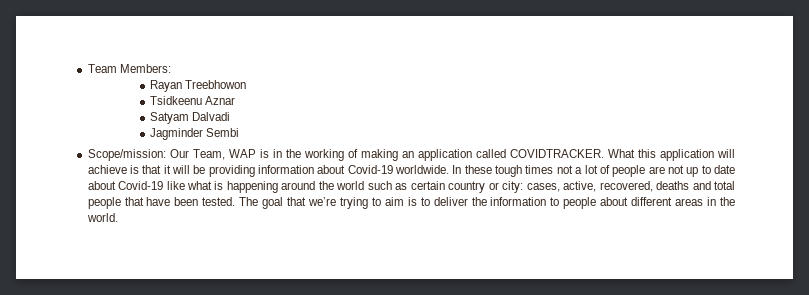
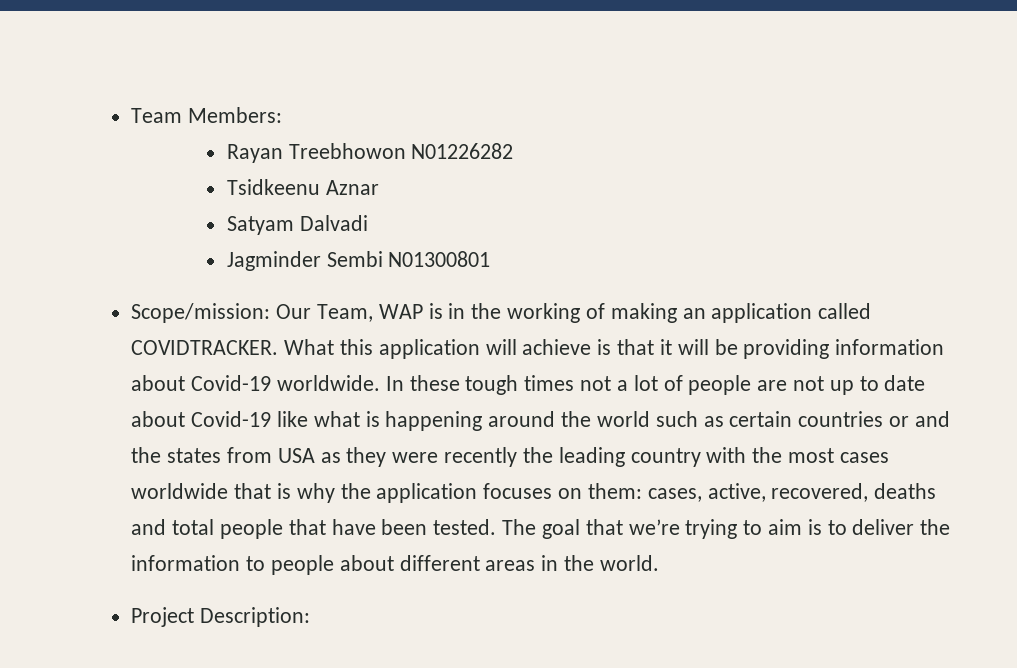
- Rayan Treebhowon
+ Rayan Treebhowon N01226282
- Jagminder Sembi
+ Jagminder Sembi N01300801
- In these tough times not a lot of people are not up to date about Covid-19 like what is happening around the world such as certain country or city: cases, active, recovered, deaths and total people that have been tested.
+ In these tough times not a lot of people are not up to date about Covid-19 like what is happening around the world such as certain countries or and the states from USA as they were recently the leading country with the most cases worldwide that is why the application focuses on them: cases, active, recovered, deaths and total people that have been tested.
+ Project Description:

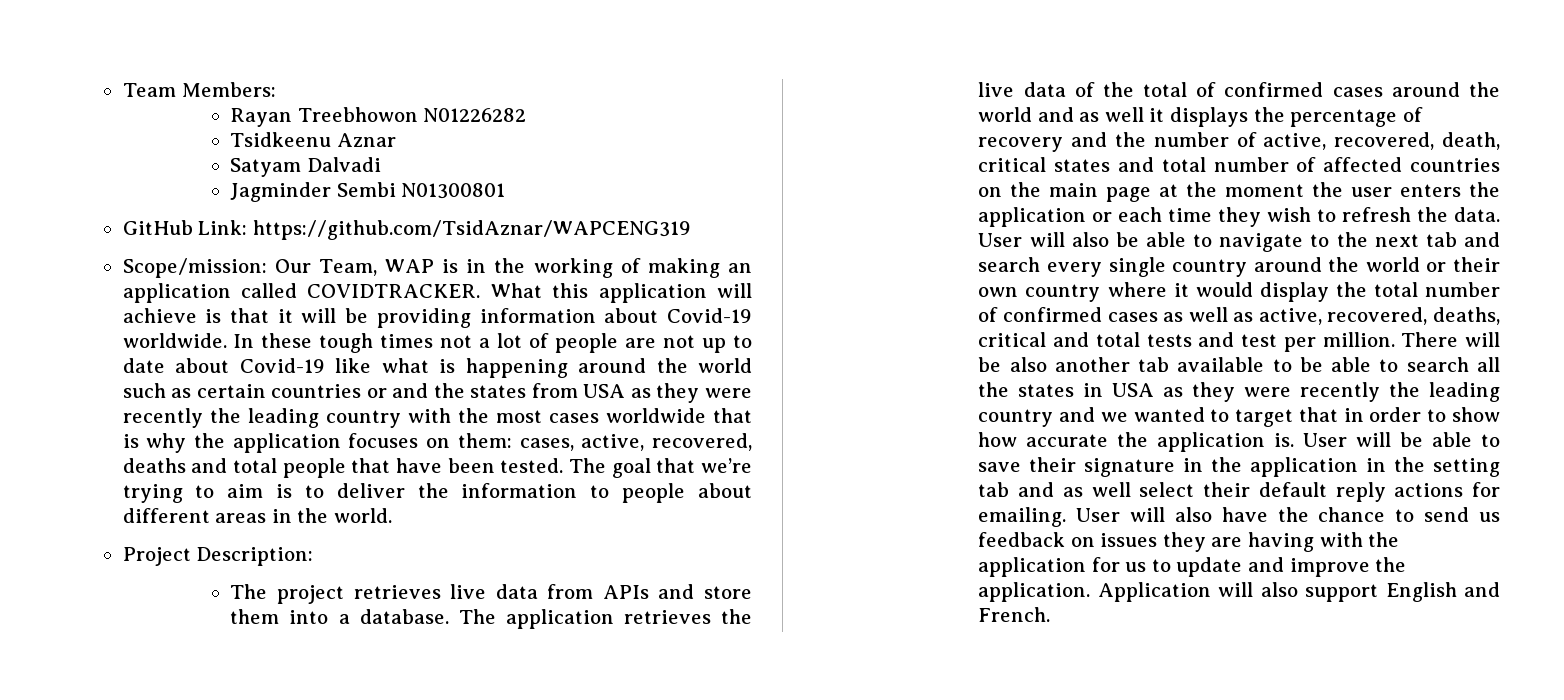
+ GitHub Link: https://github.com/TsidAznar/WAPCENG319
+ The project retrieves live data from APIs and store them into a database. The application retrieves the live data of the total of confirmed cases around the world and as well it displays the percentage of recovery and the number of active, recovered, death, critical states and total number of affected countries on the main page at the moment the user enters the application or each time they wish to refresh the data. User will also be able to navigate to the next tab and search every single country around the world or their own country where it would display the total number of confirmed cases as well as active, recovered, deaths, critical and total tests and test per million. There will be also another tab available to be able to search all the states in USA as they were recently the leading country and we wanted to target that in order to show how accurate the application is. User will be able to save their signature in the application in the setting tab and as well select their default reply actions for emailing. User will also have the chance to send us feedback on issues they are having with the application for us to update and improve the application. Application will also support English and French.

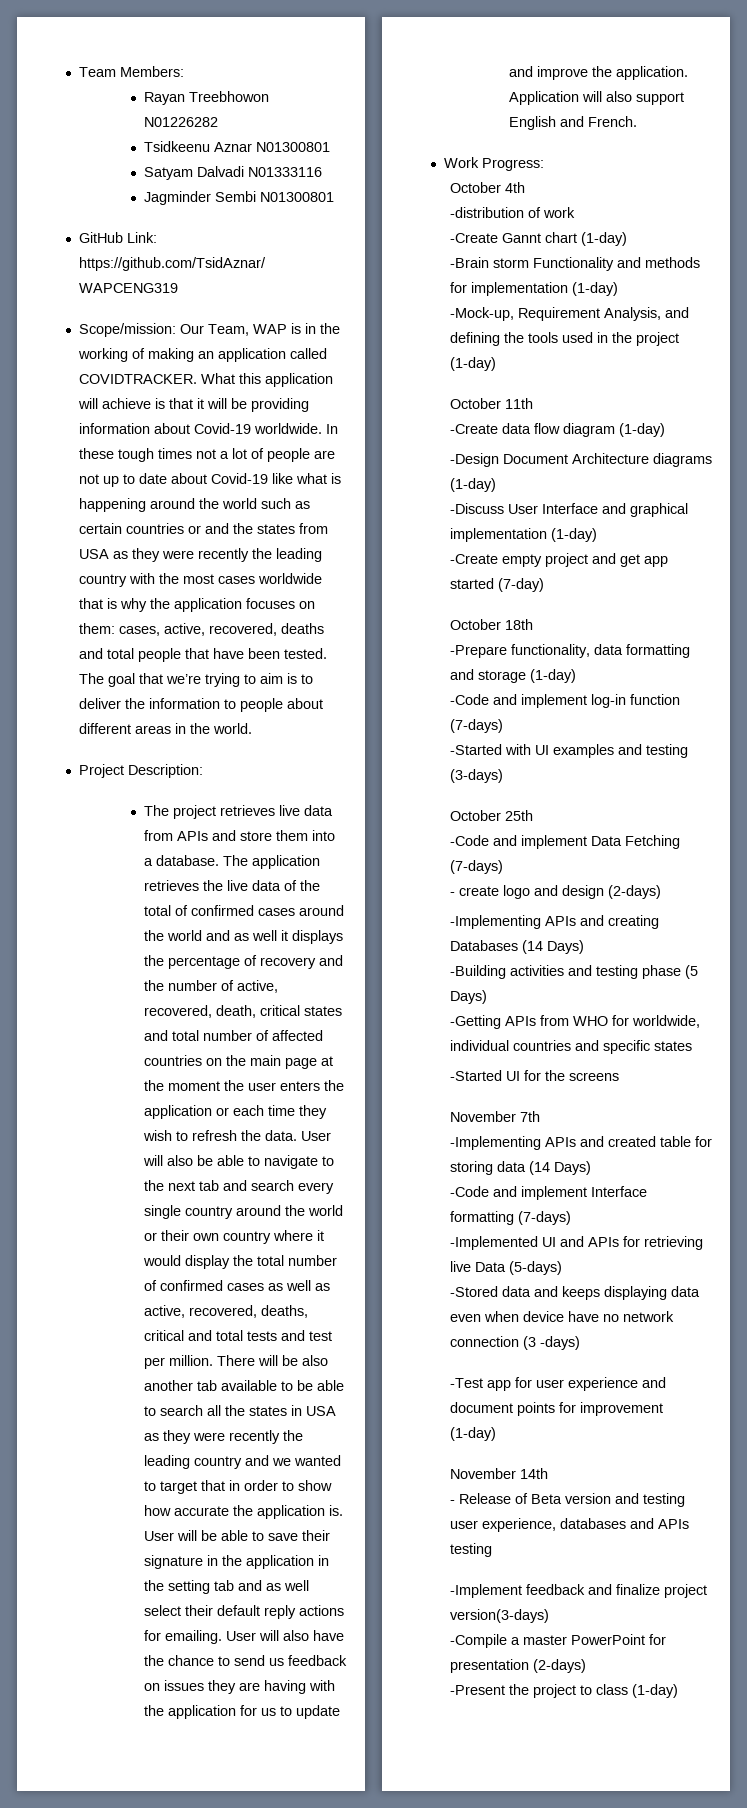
- Tsidkeenu Aznar
+ Tsidkeenu Aznar N01300801
- Satyam Dalvadi
+ Satyam Dalvadi N01333116
+ Work Progress:
+ October 4th
+ -distribution of work
+ -Create Gannt chart (1-day)
+ -Brain storm Functionality and methods for implementation (1-day)
+ -Mock-up, Requirement Analysis, and defining the tools used in the project (1-day)
+ October 11th
+ -Create data flow diagram (1-day)
+ -Design Document Architecture diagrams (1-day)
+ -Discuss User Interface and graphical implementation (1-day)
+ -Create empty project and get app started (7-day)
+ October 18th
+ -Prepare functionality, data formatting and storage (1-day)
+ -Code and implement log-in function (7-days)
+ -Started with UI examples and testing (3-days)
+ October 25th
+ -Code and implement Data Fetching (7-days)
+ - create logo and design (2-days)
+ -Implementing APIs and creating Databases (14 Days)
+ -Building activities and testing phase (5 Days)
+ -Getting APIs from WHO for worldwide, individual countries and specific states
+ -Started UI for the screens
+ November 7th
+ -Implementing APIs and created table for storing data (14 Days)
+ -Code and implement Interface formatting (7-days)
+ -Implemented UI and APIs for retrieving live Data (5-days)
+ -Stored data and keeps displaying data even when device have no network connection (3 -days)
+ -Test app for user experience and document points for improvement (1-day)
+ November 14th
+ - Release of Beta version and testing user experience, databases and APIs testing
+ -Implement feedback and finalize project version(3-days)
+ -Compile a master PowerPoint for presentation (2-days)
+ -Present the project to class (1-day)

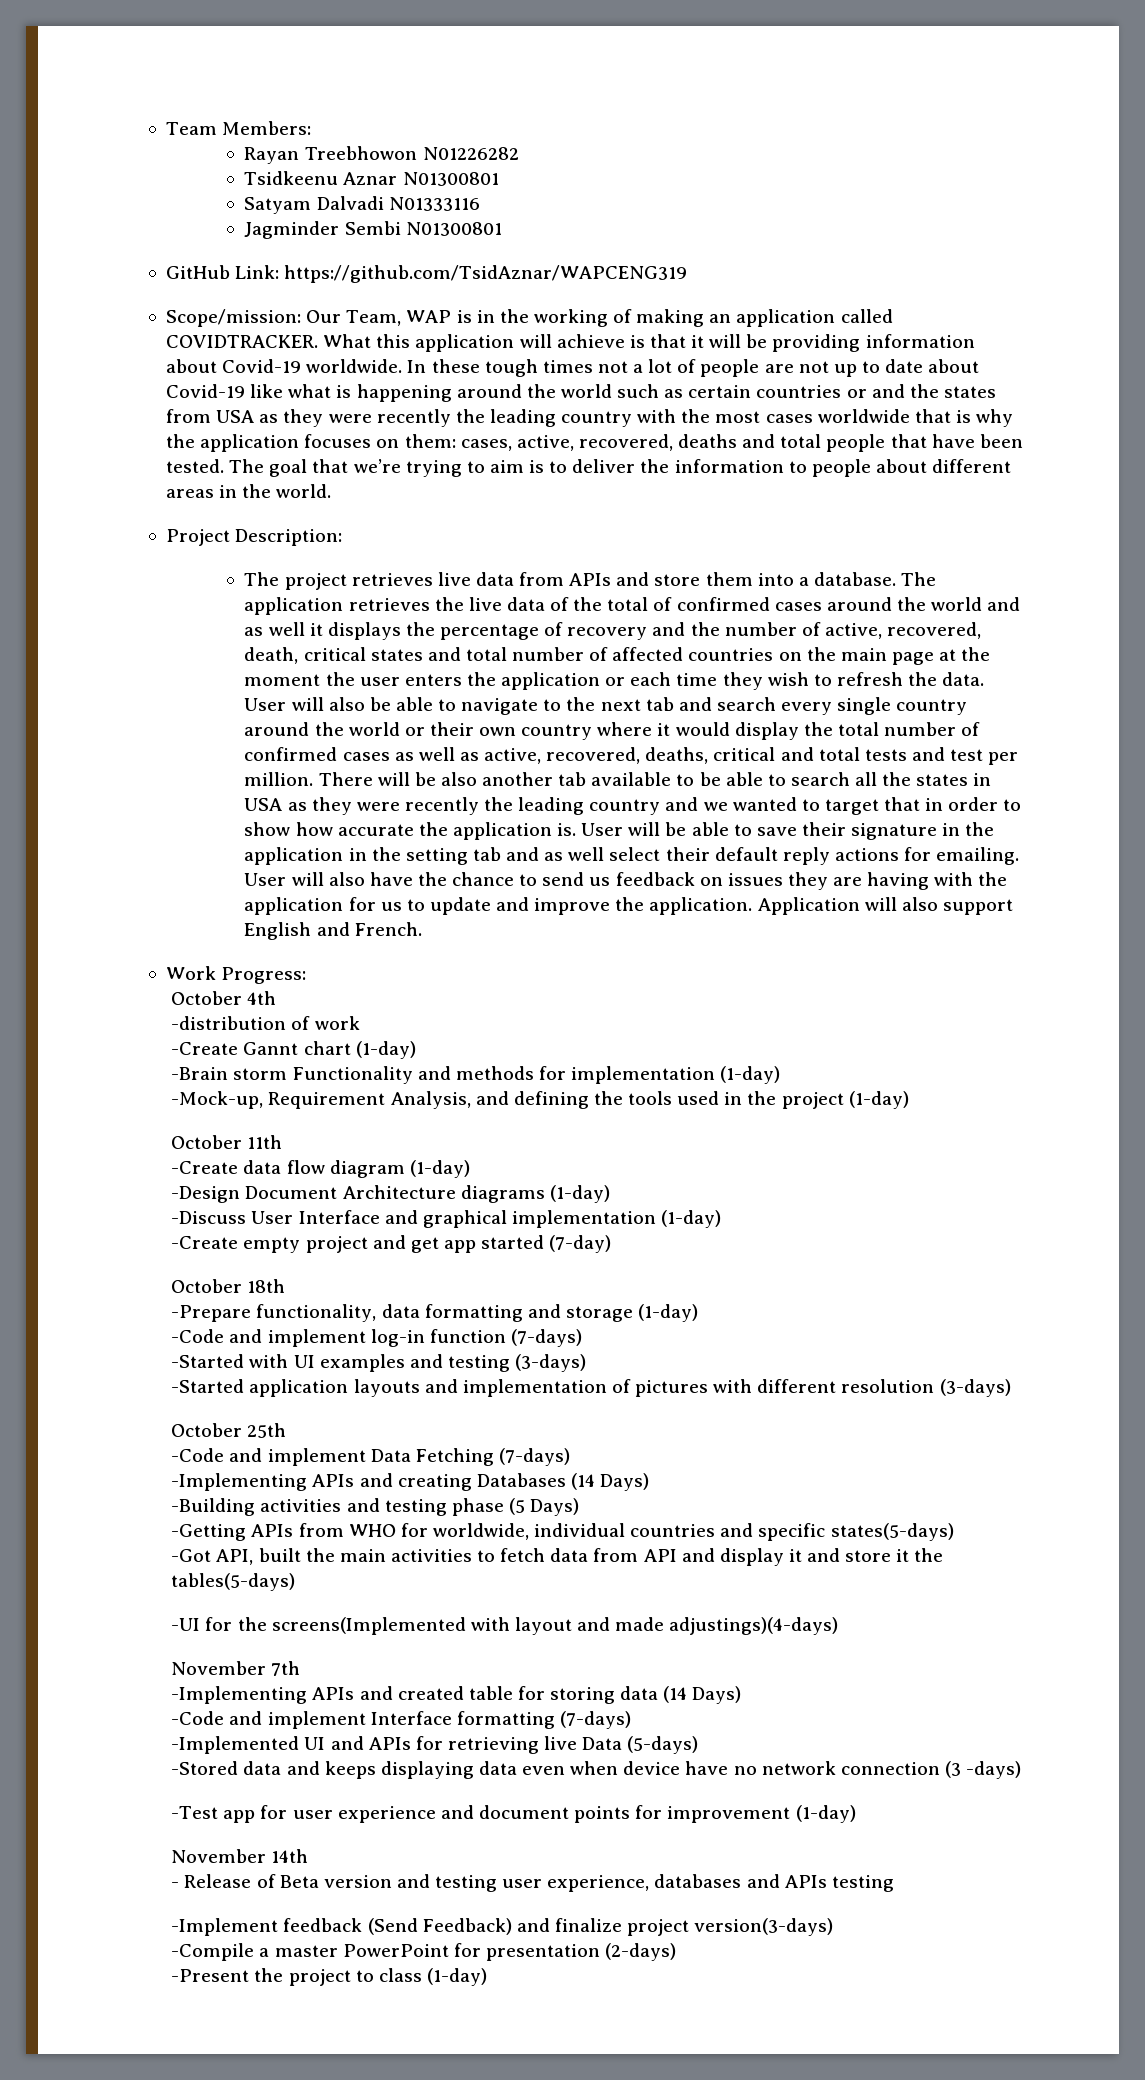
+ -Started application layouts and implementation of pictures with different resolution (3-days)
- - create logo and design (2-days)
- -Getting APIs from WHO for worldwide, individual countries and specific states
- -Started UI for the screens
+ -Getting APIs from WHO for worldwide, individual countries and specific states(5-days)
+ -Got API, built the main activities to fetch data from API and display it and store it the tables(5-days)
+ -UI for the screens(Implemented with layout and made adjustings)(4-days)
- -Implement feedback and finalize project version(3-days)
+ -Implement feedback (Send Feedback) and finalize project version(3-days)

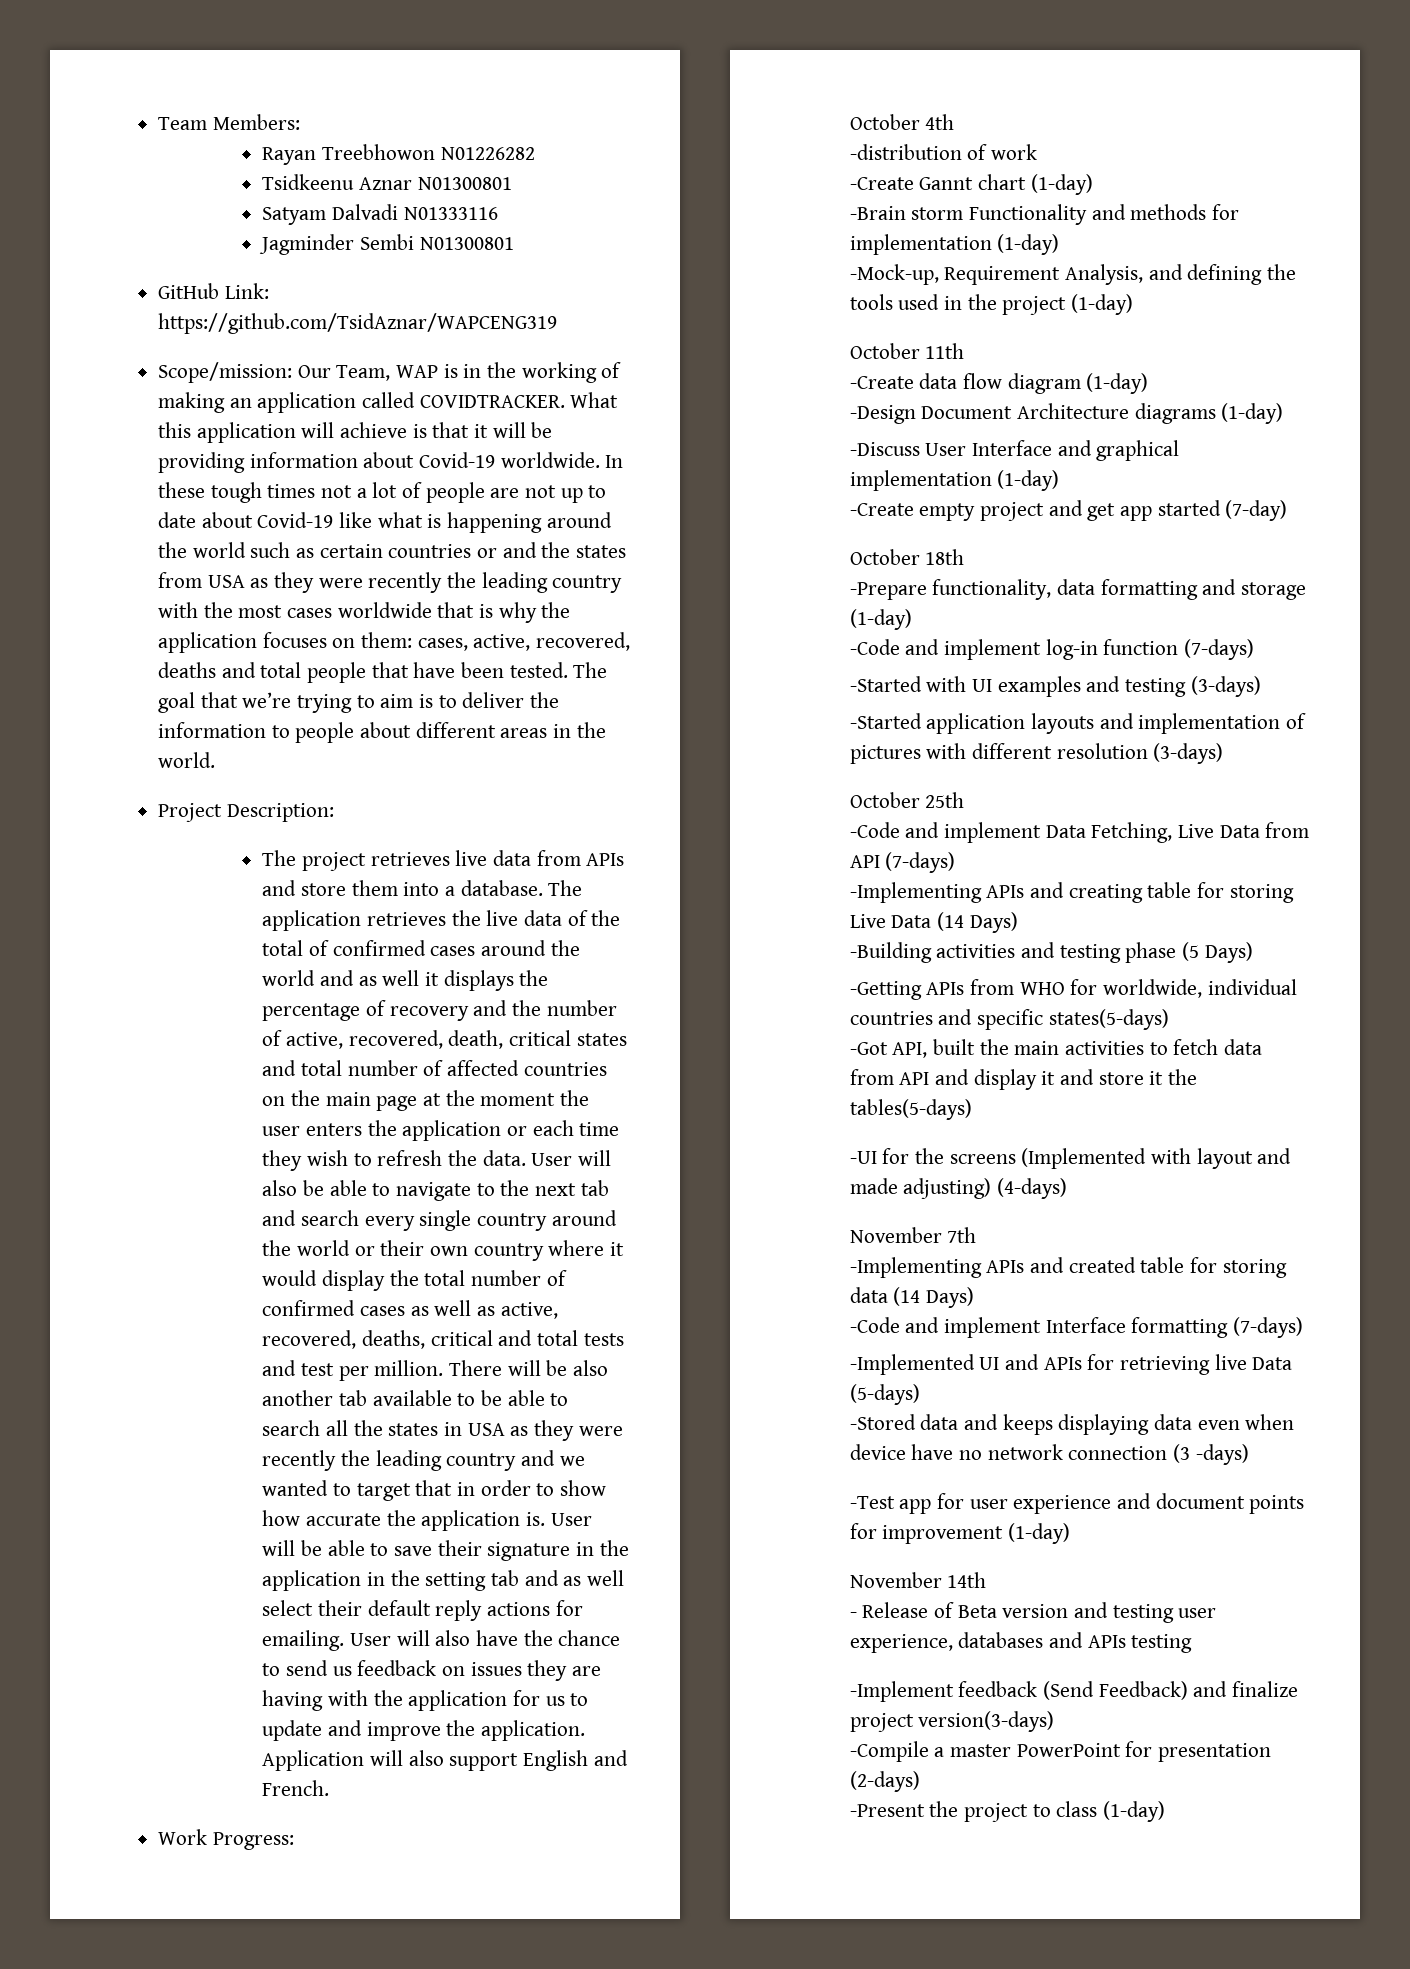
- -Code and implement Data Fetching (7-days)
+ -Code and implement Data Fetching, Live Data from API (7-days)
- -Implementing APIs and creating Databases (14 Days)
+ -Implementing APIs and creating table for storing Live Data (14 Days)
- -UI for the screens(Implemented with layout and made adjustings)(4-days)
+ -UI for the screens (Implemented with layout and made adjusting) (4-days)

